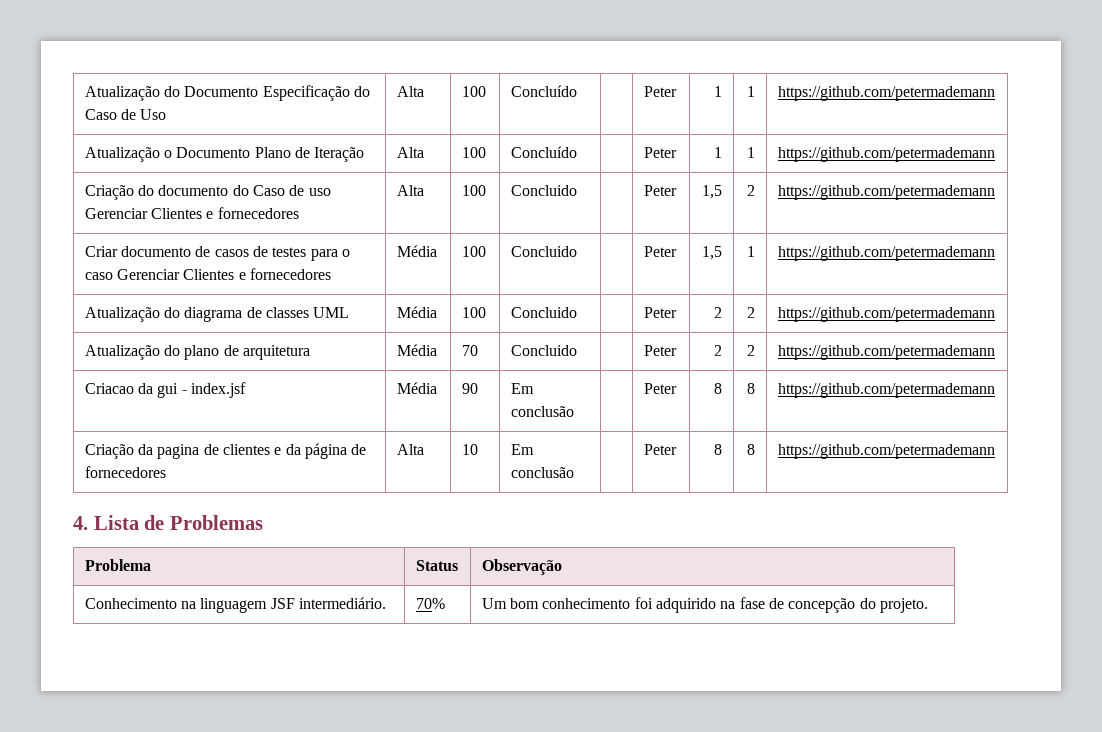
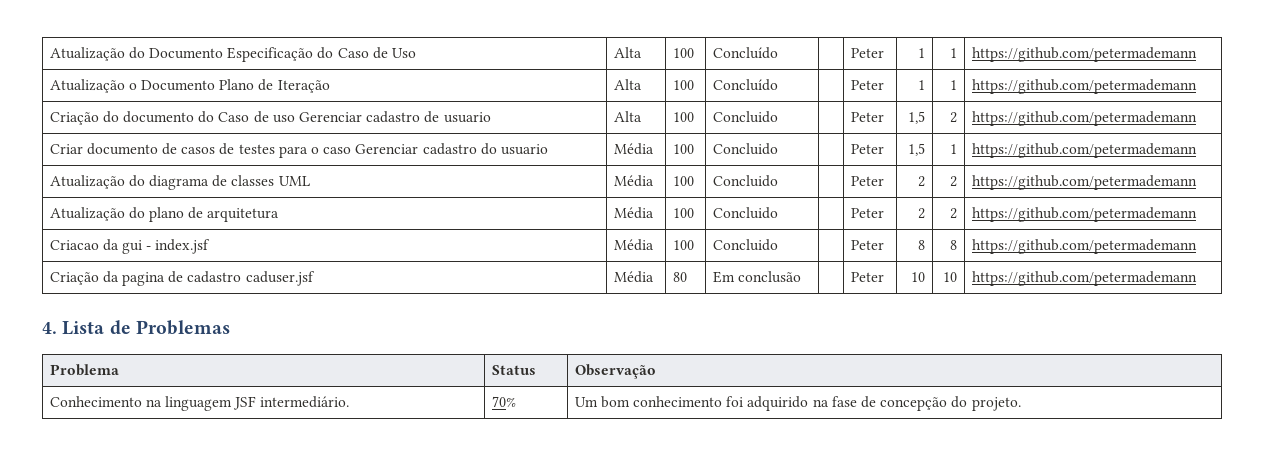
- Criação do documento do Caso de uso Gerenciar Clientes e fornecedores | Alta | 100 | Concluido | | Peter | 1,5 | 2 | https://github.com/petermademann
+ Criação do documento do Caso de uso Gerenciar cadastro de usuario | Alta | 100 | Concluido | | Peter | 1,5 | 2 | https://github.com/petermademann
- Criar documento de casos de testes para o caso Gerenciar Clientes e fornecedores | Média | 100 | Concluido | | Peter | 1,5 | 1 | https://github.com/petermademann
+ Criar documento de casos de testes para o caso Gerenciar cadastro do usuario | Média | 100 | Concluido | | Peter | 1,5 | 1 | https://github.com/petermademann
- Atualização do plano de arquitetura | Média | 70 | Concluido | | Peter | 2 | 2 | https://github.com/petermademann
+ Atualização do plano de arquitetura | Média | 100 | Concluido | | Peter | 2 | 2 | https://github.com/petermademann
- Criacao da gui - index.jsf | Média | 90 | Em conclusão | | Peter | 8 | 8 | https://github.com/petermademann
+ Criacao da gui - index.jsf | Média | 100 | Concluido | | Peter | 8 | 8 | https://github.com/petermademann
- Criação da pagina de clientes e da página de fornecedores | Alta | 10 | Em conclusão | | Peter | 8 | 8 | https://github.com/petermademann
+ Criação da pagina de cadastro caduser.jsf | Média | 80 | Em conclusão | | Peter | 10 | 10 | https://github.com/petermademann

